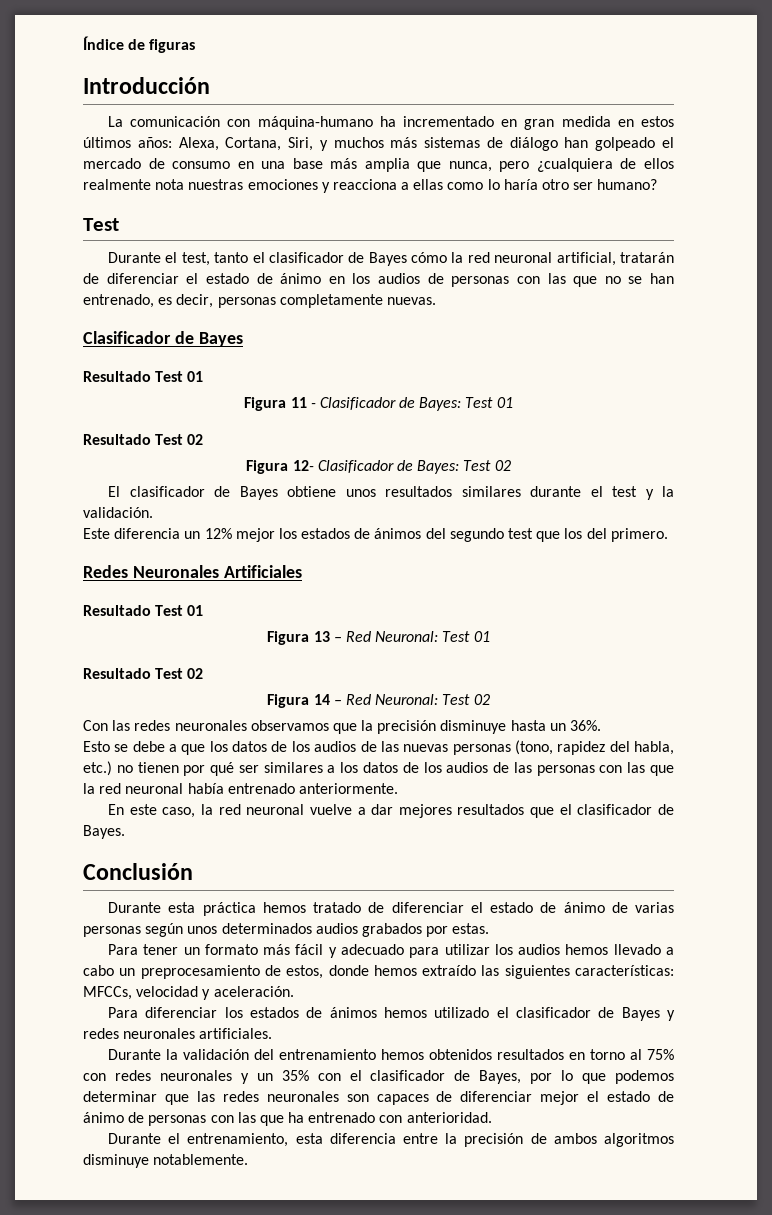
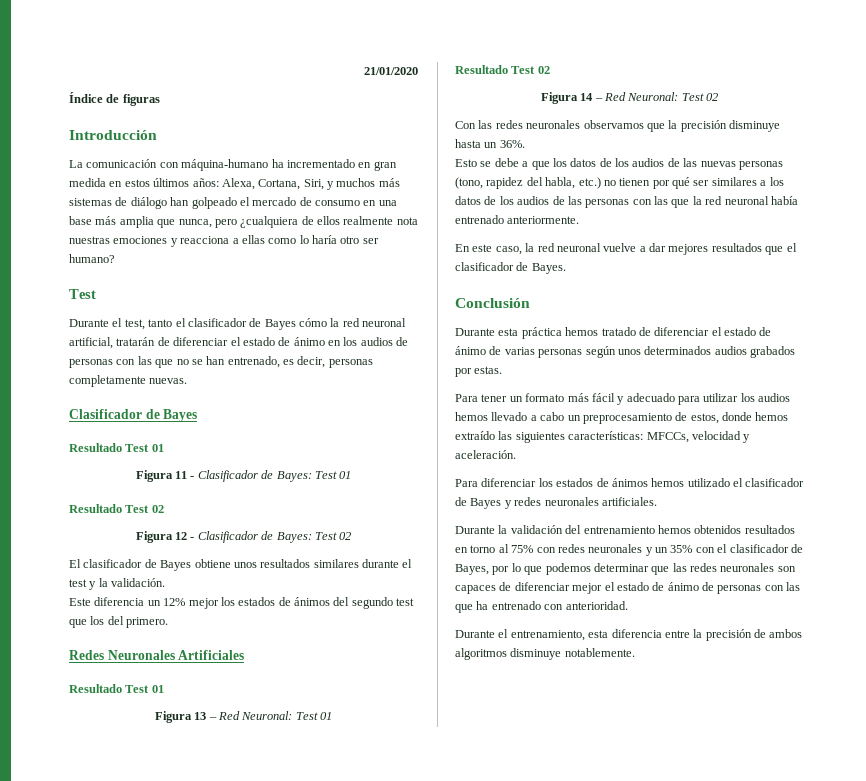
+ 21/01/2020
- Figura 12- Clasificador de Bayes: Test 02
+ Figura 12 - Clasificador de Bayes: Test 02

